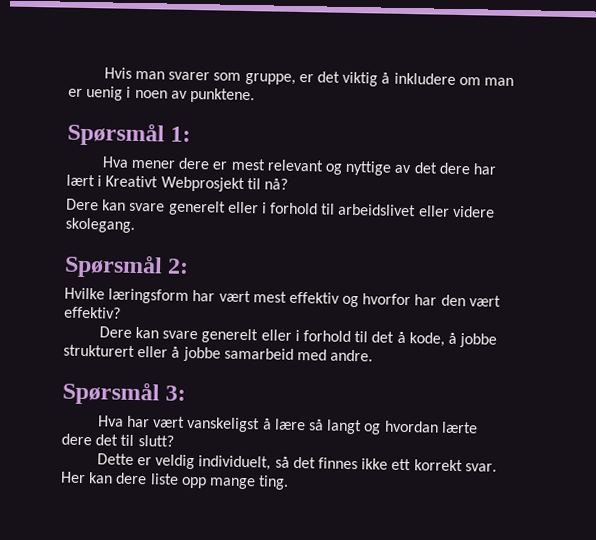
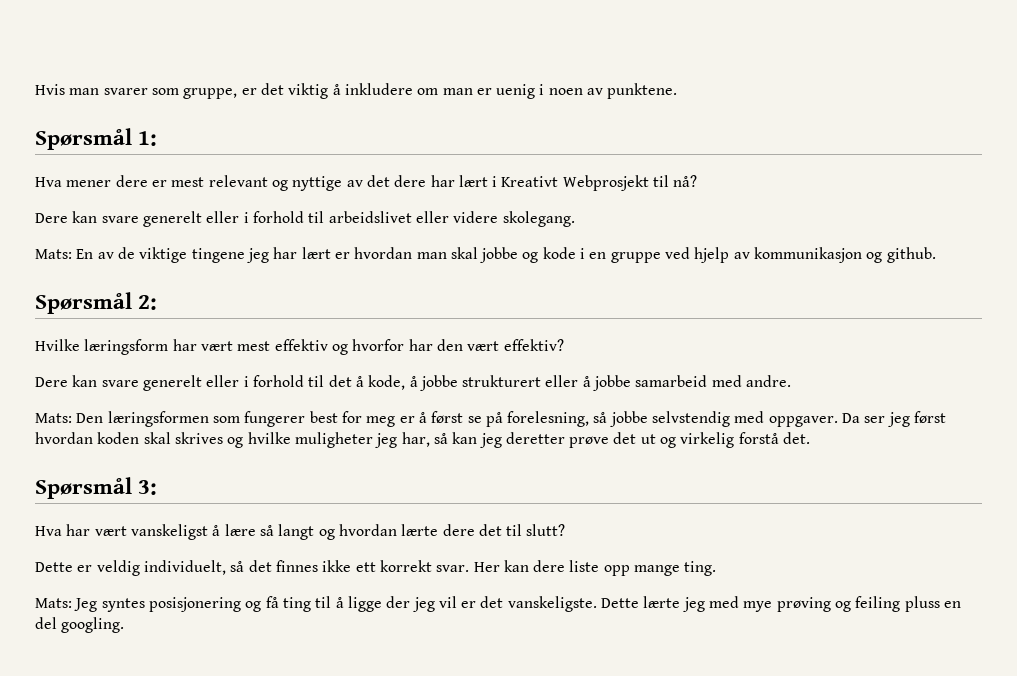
+ Mats: En av de viktige tingene jeg har lært er hvordan man skal jobbe og kode i en gruppe ved hjelp av kommunikasjon og github.
+ Mats: Den læringsformen som fungerer best for meg er å først se på forelesning, så jobbe selvstendig med oppgaver. Da ser jeg først hvordan koden skal skrives og hvilke muligheter jeg har, så kan jeg deretter prøve det ut og virkelig forstå det.
+ Mats: Jeg syntes posisjonering og få ting til å ligge der jeg vil er det vanskeligste. Dette lærte jeg med mye prøving og feiling pluss en del googling.

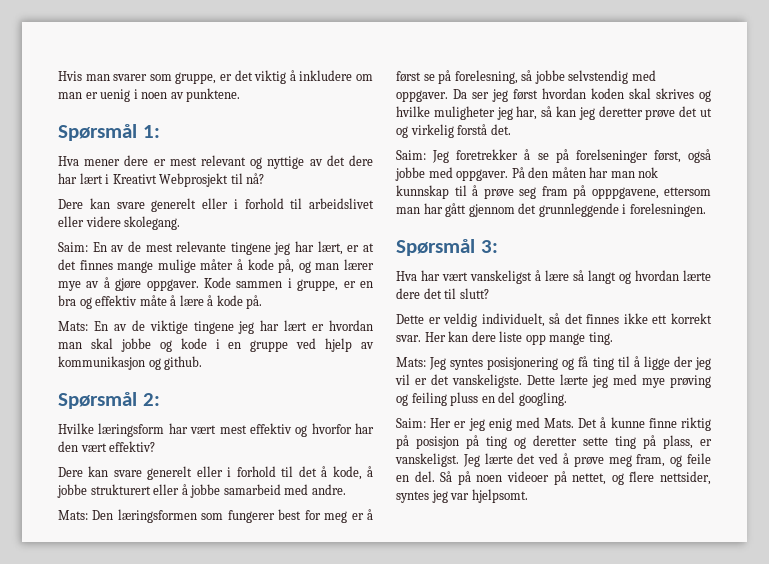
+ Saim: En av de mest relevante tingene jeg har lært, er at det finnes mange mulige måter å kode på, og man lærer mye av å gjøre oppgaver. Kode sammen i gruppe, er en bra og effektiv måte å lære å kode på.
+ Saim: Jeg foretrekker å se på forelseninger først, også jobbe med oppgaver. På den måten har man nok kunnskap til å prøve seg fram på opppgavene, ettersom man har gått gjennom det grunnleggende i forelesningen.
+ Saim: Her er jeg enig med Mats. Det å kunne finne riktig på posisjon på ting og deretter sette ting på plass, er vanskeligst. Jeg lærte det ved å prøve meg fram, og feile en del. Så på noen videoer på nettet, og flere nettsider, syntes jeg var hjelpsomt.

